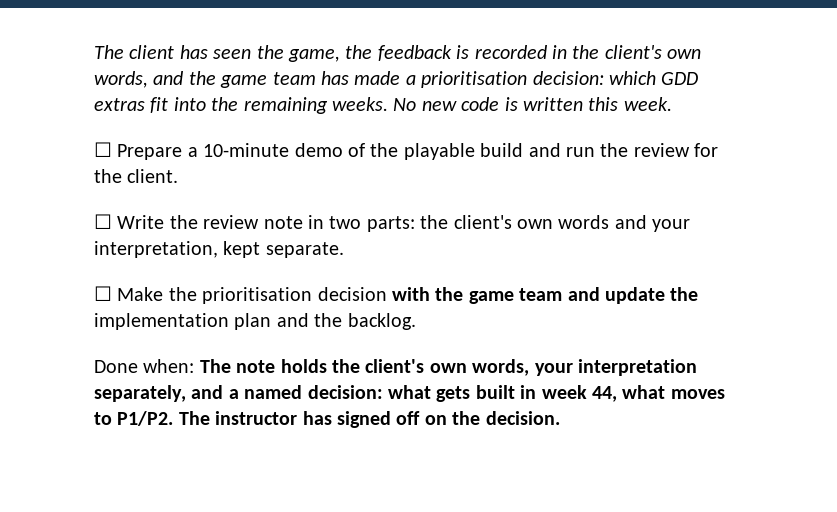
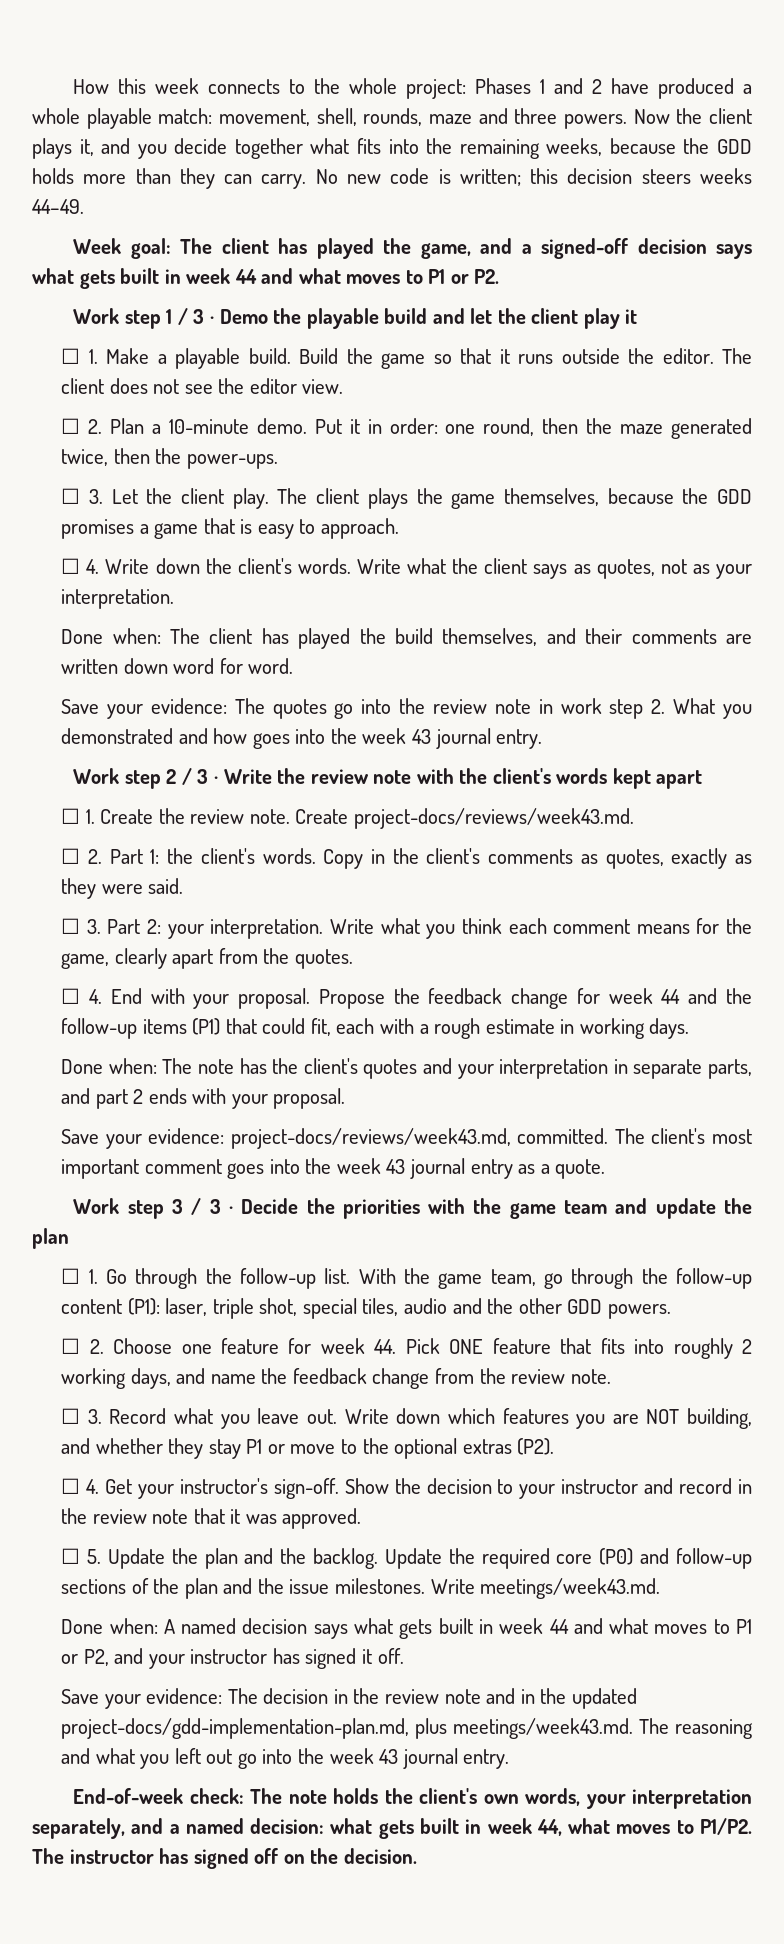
- The client has seen the game, the feedback is recorded in the client's own words, and the game team has made a prioritisation decision: which GDD extras fit into the remaining weeks. No new code is written this week.
- ☐ Prepare a 10-minute demo of the playable build and run the review for the client.
- ☐ Write the review note in two parts: the client's own words and your interpretation, kept separate.
- ☐ Make the prioritisation decision with the game team and update the implementation plan and the backlog.
- Done when: The note holds the client's own words, your interpretation separately, and a named decision: what gets built in week 44, what moves to P1/P2.
+ How this week connects to the whole project: Phases 1 and 2 have produced a whole playable match: movement, shell, rounds, maze and three powers. Now the client plays it, and you decide together what fits into the remaining weeks, because the GDD holds more than they can carry. No new code is written; this decision steers weeks 44–49.
+ Week goal: The client has played the game, and a signed-off decision says what gets built in week 44 and what moves to P1 or P2.
+ Work step 1 / 3 · Demo the playable build and let the client play it
+ ☐ 1. Make a playable build. Build the game so that it runs outside the editor. The client does not see the editor view.
+ ☐ 2. Plan a 10-minute demo. Put it in order: one round, then the maze generated twice, then the power-ups.
+ ☐ 3. Let the client play. The client plays the game themselves, because the GDD promises a game that is easy to approach.
+ ☐ 4. Write down the client's words. Write what the client says as quotes, not as your interpretation.
+ Done when: The client has played the build themselves, and their comments are written down word for word.
+ Save your evidence: The quotes go into the review note in work step 2. What you demonstrated and how goes into the week 43 journal entry.
+ Work step 2 / 3 · Write the review note with the client's words kept apart
+ ☐ 1. Create the review note. Create project-docs/reviews/week43.md.
+ ☐ 2. Part 1: the client's words. Copy in the client's comments as quotes, exactly as they were said.
+ ☐ 3. Part 2: your interpretation. Write what you think each comment means for the game, clearly apart from the quotes.
+ ☐ 4. End with your proposal. Propose the feedback change for week 44 and the follow-up items (P1) that could fit, each with a rough estimate in working days.
+ Done when: The note has the client's quotes and your interpretation in separate parts, and part 2 ends with your proposal.
+ Save your evidence: project-docs/reviews/week43.md, committed. The client's most important comment goes into the week 43 journal entry as a quote.
+ Work step 3 / 3 · Decide the priorities with the game team and update the plan
+ ☐ 1. Go through the follow-up list. With the game team, go through the follow-up content (P1): laser, triple shot, special tiles, audio and the other GDD powers.
+ ☐ 2. Choose one feature for week 44. Pick ONE feature that fits into roughly 2 working days, and name the feedback change from the review note.
+ ☐ 3. Record what you leave out. Write down which features you are NOT building, and whether they stay P1 or move to the optional extras (P2).
+ ☐ 4. Get your instructor's sign-off. Show the decision to your instructor and record in the review note that it was approved.
+ ☐ 5. Update the plan and the backlog. Update the required core (P0) and follow-up sections of the plan and the issue milestones. Write meetings/week43.md.
+ Done when: A named decision says what gets built in week 44 and what moves to P1 or P2, and your instructor has signed it off.
+ Save your evidence: The decision in the review note and in the updated project-docs/gdd-implementation-plan.md, plus meetings/week43.md. The reasoning and what you left out go into the week 43 journal entry.
+ End-of-week check: The note holds the client's own words, your interpretation separately, and a named decision: what gets built in week 44, what moves to P1/P2.

